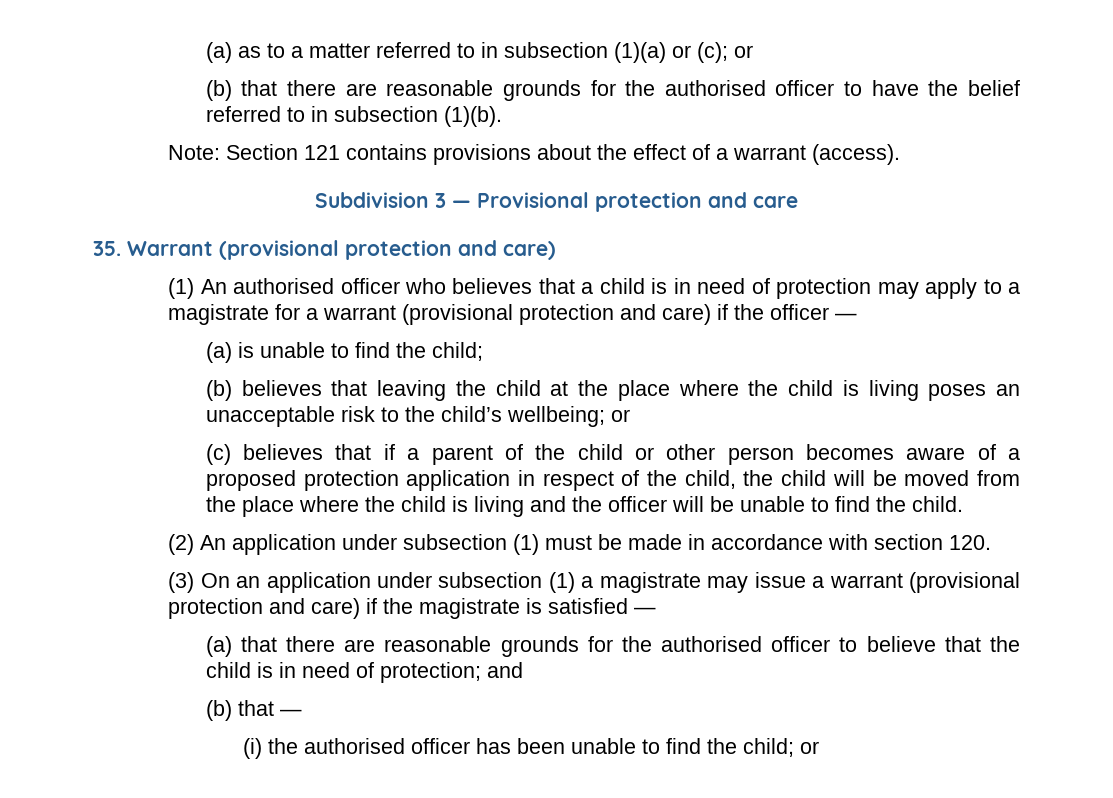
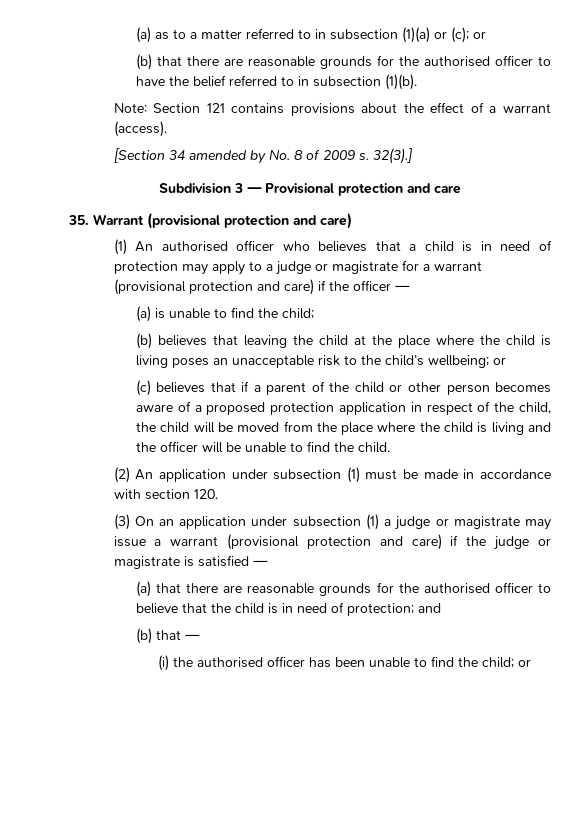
+ [Section 34 amended by No. 8 of 2009 s. 32(3).]
- (1) An authorised officer who believes that a child is in need of protection may apply to a magistrate for a warrant (provisional protection and care) if the officer —
+ (1) An authorised officer who believes that a child is in need of protection may apply to a judge or magistrate for a warrant (provisional protection and care) if the officer —
- (3) On an application under subsection (1) a magistrate may issue a warrant (provisional protection and care) if the magistrate is satisfied —
+ (3) On an application under subsection (1) a judge or magistrate may issue a warrant (provisional protection and care) if the judge or magistrate is satisfied —

